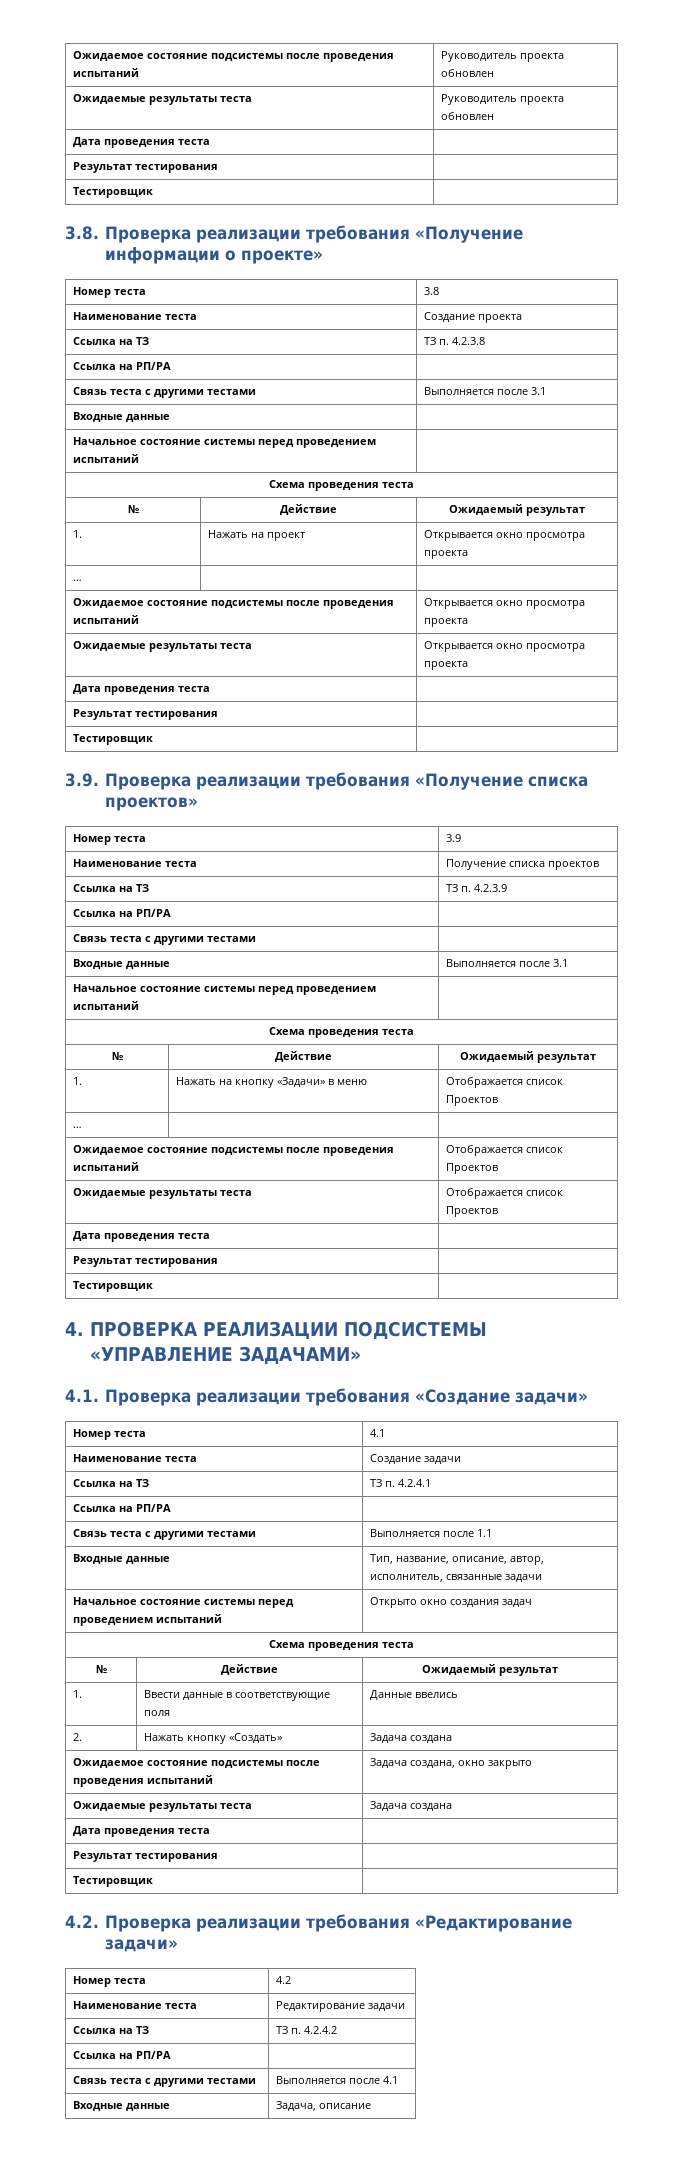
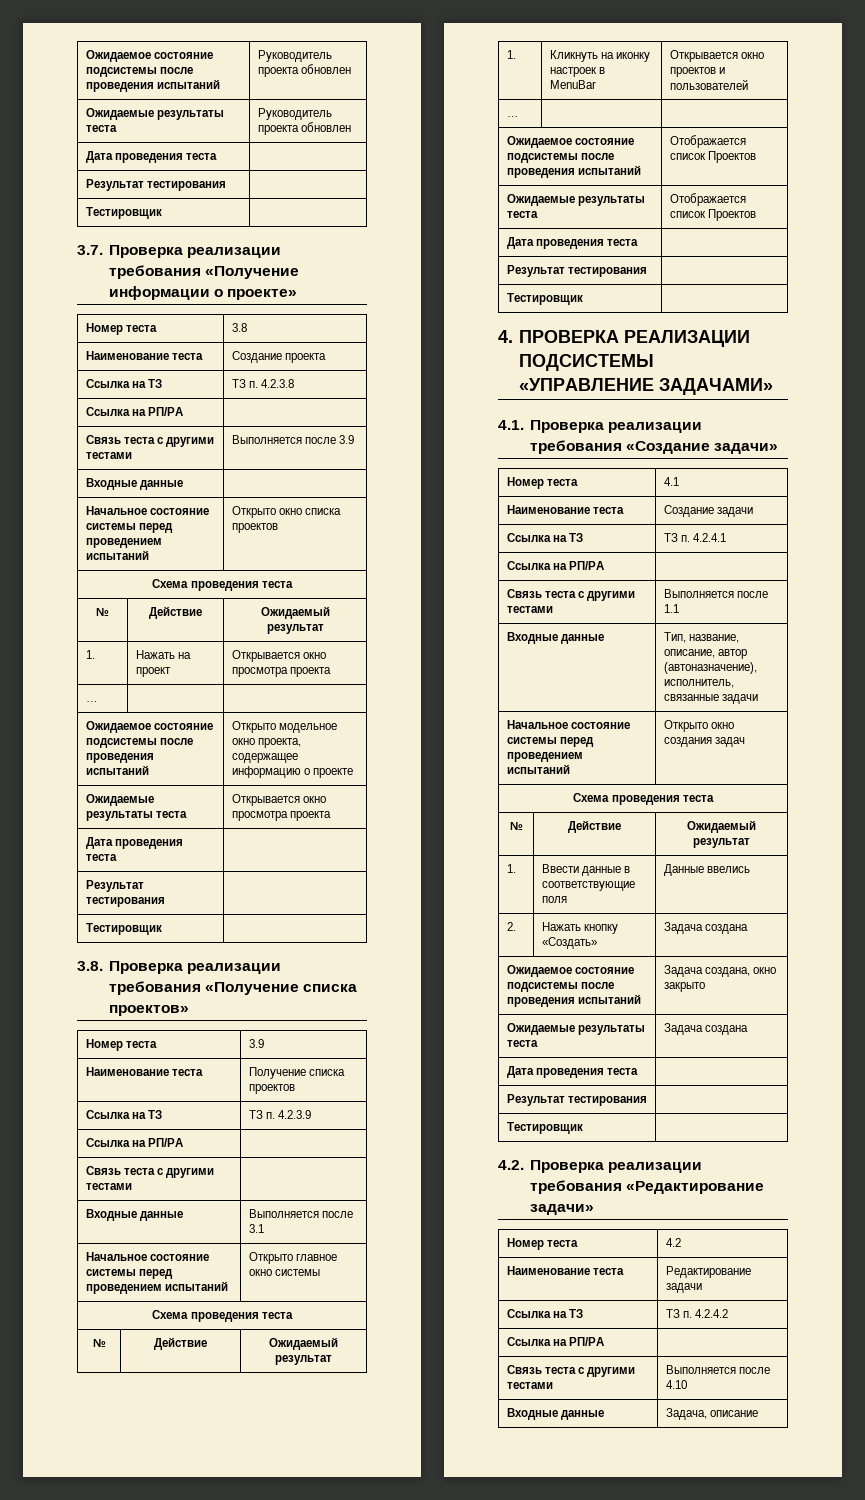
- 3.8. Проверка реализации требования «Получение информации о проекте»
+ 3.7. Проверка реализации требования «Получение информации о проекте»
- Связь теста с другими тестами | Выполняется после 3.1
+ Связь теста с другими тестами | Выполняется после 3.9
  Входные данные |
- Начальное состояние системы перед проведением испытаний |
+ Начальное состояние системы перед проведением испытаний | Открыто окно списка проектов
- Ожидаемое состояние подсистемы после проведения испытаний | Открывается окно просмотра проекта
+ Ожидаемое состояние подсистемы после проведения испытаний | Открыто модельное окно проекта, содержащее информацию о проекте
- 3.9. Проверка реализации требования «Получение списка проектов»
+ 3.8. Проверка реализации требования «Получение списка проектов»
  Входные данные | Выполняется после 3.1
- Начальное состояние системы перед проведением испытаний |
+ Начальное состояние системы перед проведением испытаний | Открыто главное окно системы
  Схема проведения теста
  № | Действие | Ожидаемый результат
- 1. | Нажать на кнопку «Задачи» в меню | Отображается список Проектов
+ 1. | Кликнуть на иконку настроек в MenuBar | Открывается окно проектов и пользователей
- Входные данные | Тип, название, описание, автор, исполнитель, связанные задачи
+ Входные данные | Тип, название, описание, автор (автоназначение), исполнитель, связанные задачи
- Связь теста с другими тестами | Выполняется после 4.1
+ Связь теста с другими тестами | Выполняется после 4.10

